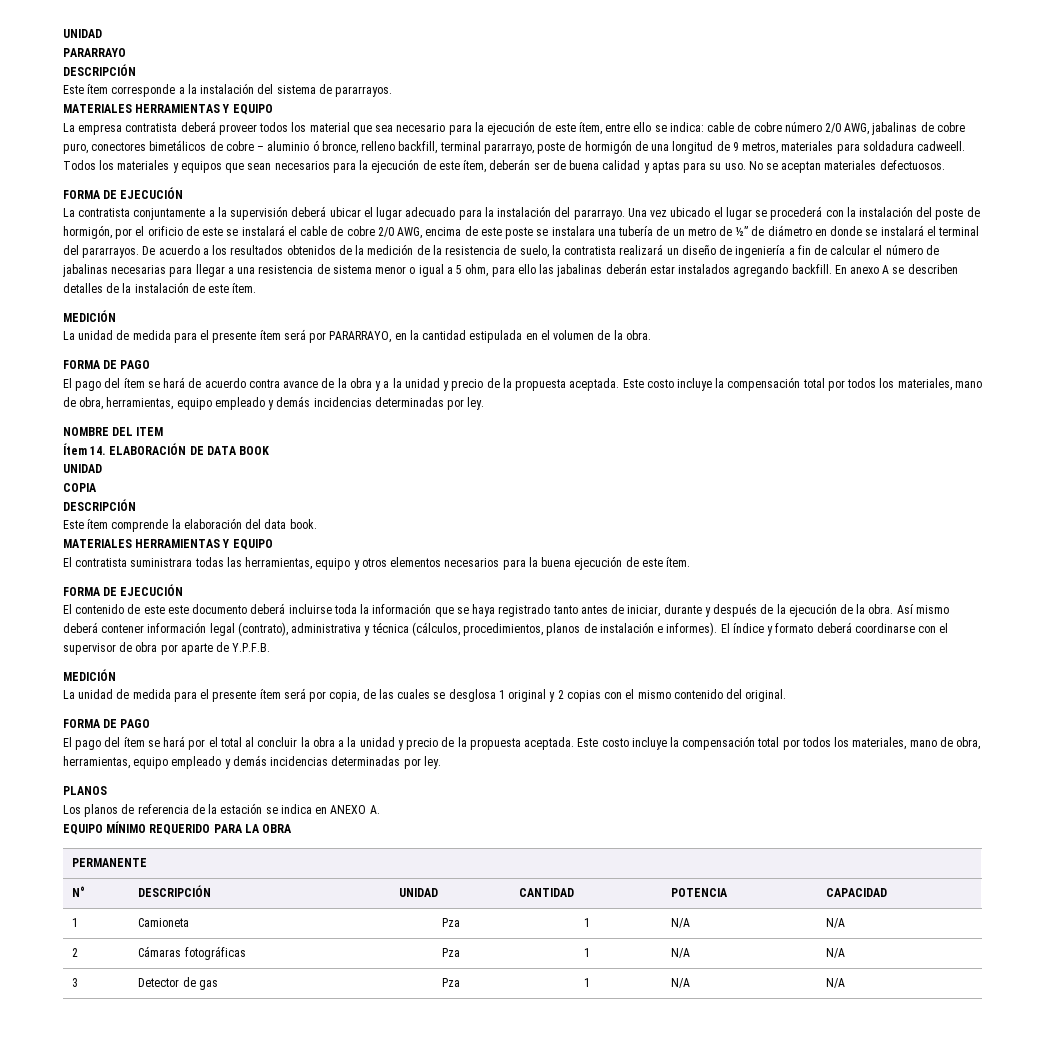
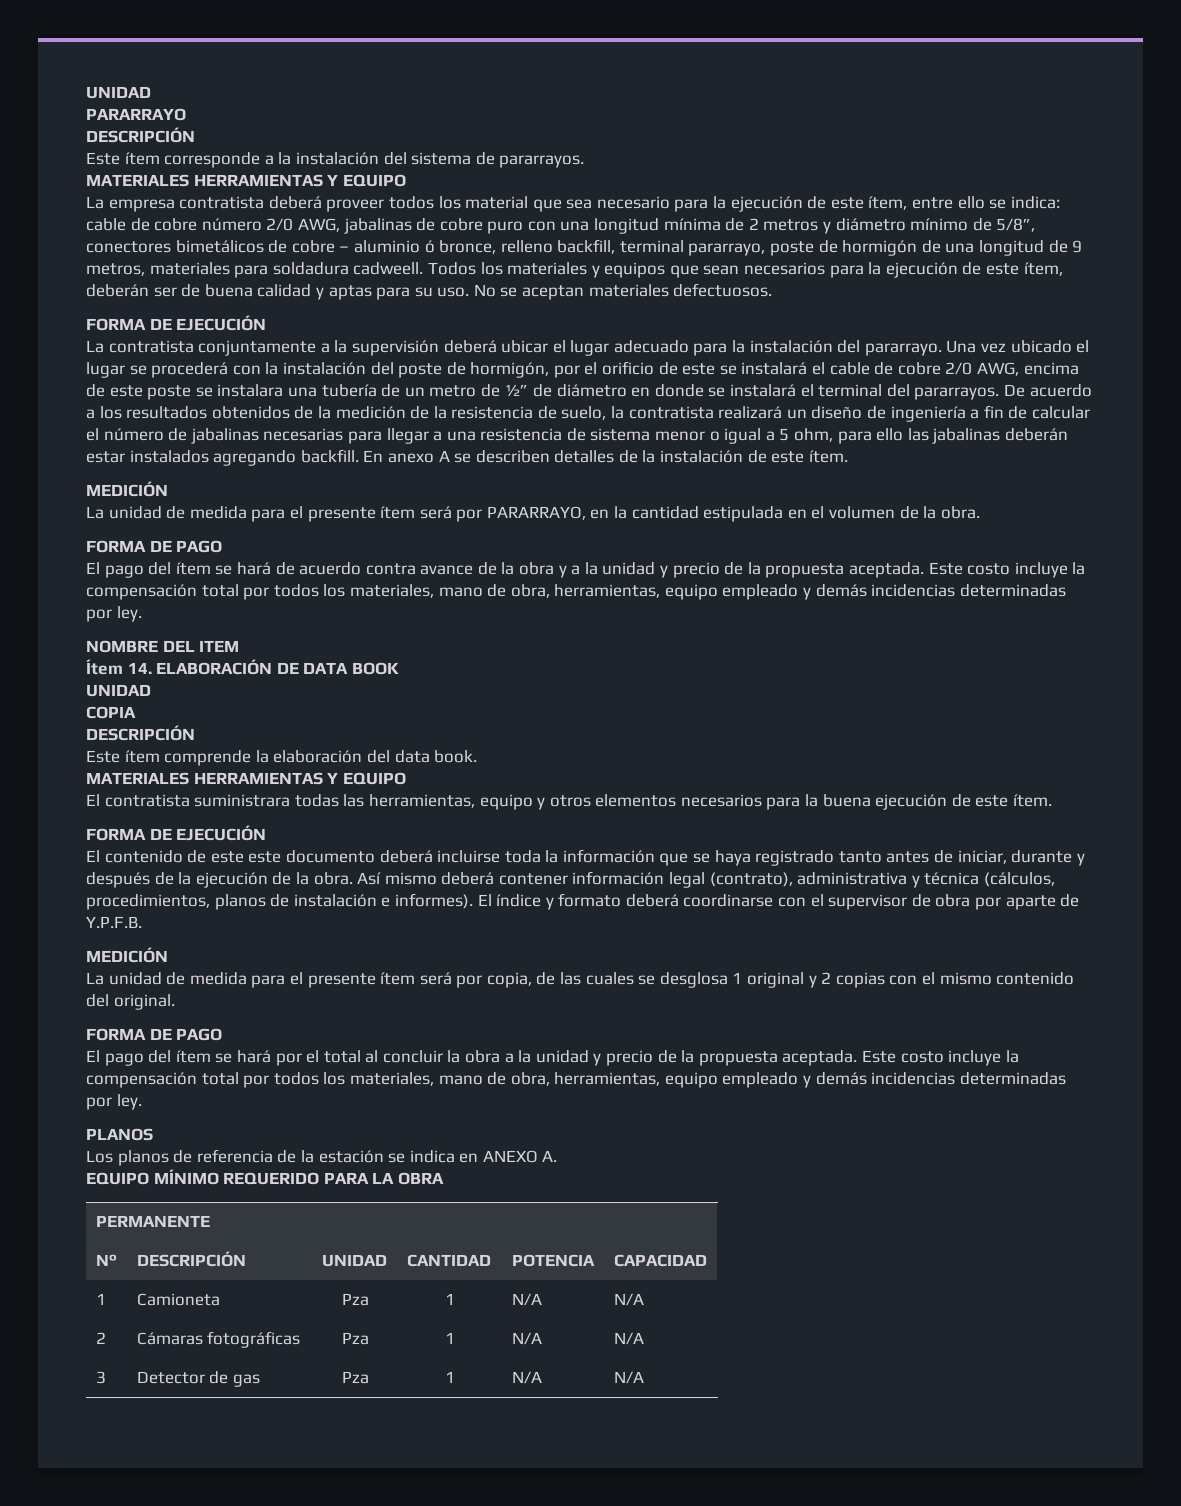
- La empresa contratista deberá proveer todos los material que sea necesario para la ejecución de este ítem, entre ello se indica: cable de cobre número 2/0 AWG, jabalinas de cobre puro, conectores bimetálicos de cobre – aluminio ó bronce, relleno backfill, terminal pararrayo, poste de hormigón de una longitud de 9 metros, materiales para soldadura cadweell.
+ La empresa contratista deberá proveer todos los material que sea necesario para la ejecución de este ítem, entre ello se indica: cable de cobre número 2/0 AWG, jabalinas de cobre puro con una longitud mínima de 2 metros y diámetro mínimo de 5/8”, conectores bimetálicos de cobre – aluminio ó bronce, relleno backfill, terminal pararrayo, poste de hormigón de una longitud de 9 metros, materiales para soldadura cadweell.

